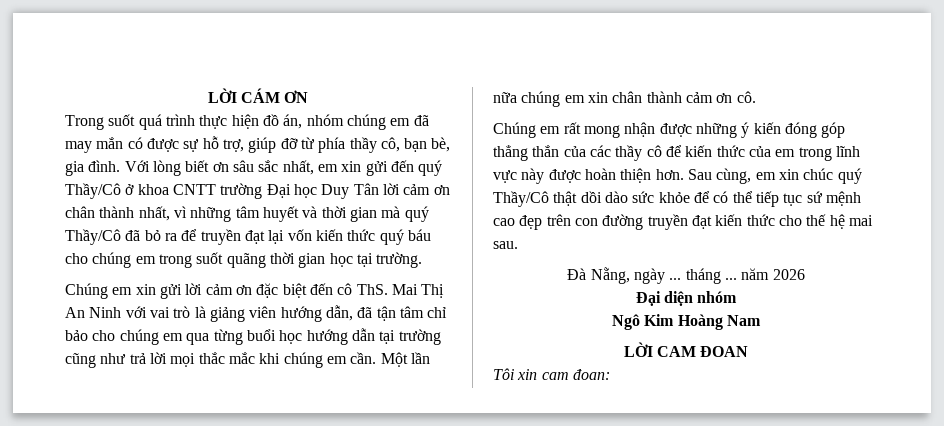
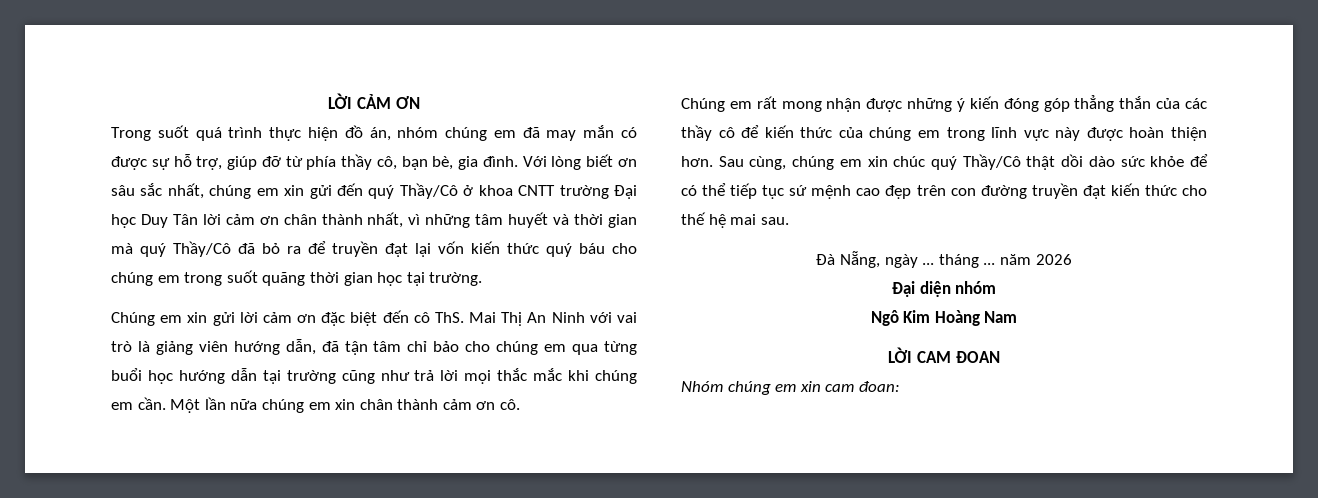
- LỜI CÁM ƠN
+ LỜI CẢM ƠN
- Với lòng biết ơn sâu sắc nhất, em xin gửi đến quý Thầy/Cô ở khoa CNTT trường Đại học Duy Tân lời cảm ơn chân thành nhất, vì những tâm huyết và thời gian mà quý Thầy/Cô đã bỏ ra để truyền đạt lại vốn kiến thức quý báu cho chúng em trong suốt quãng thời gian học tại trường.
+ Với lòng biết ơn sâu sắc nhất, chúng em xin gửi đến quý Thầy/Cô ở khoa CNTT trường Đại học Duy Tân lời cảm ơn chân thành nhất, vì những tâm huyết và thời gian mà quý Thầy/Cô đã bỏ ra để truyền đạt lại vốn kiến thức quý báu cho chúng em trong suốt quãng thời gian học tại trường.
- Chúng em rất mong nhận được những ý kiến đóng góp thẳng thắn của các thầy cô để kiến thức của em trong lĩnh vực này được hoàn thiện hơn.
+ Chúng em rất mong nhận được những ý kiến đóng góp thẳng thắn của các thầy cô để kiến thức của chúng em trong lĩnh vực này được hoàn thiện hơn.
- Sau cùng, em xin chúc quý Thầy/Cô thật dồi dào sức khỏe để có thể tiếp tục sứ mệnh cao đẹp trên con đường truyền đạt kiến thức cho thế hệ mai sau.
+ Sau cùng, chúng em xin chúc quý Thầy/Cô thật dồi dào sức khỏe để có thể tiếp tục sứ mệnh cao đẹp trên con đường truyền đạt kiến thức cho thế hệ mai sau.
- Tôi xin cam đoan:
+ Nhóm chúng em xin cam đoan:

